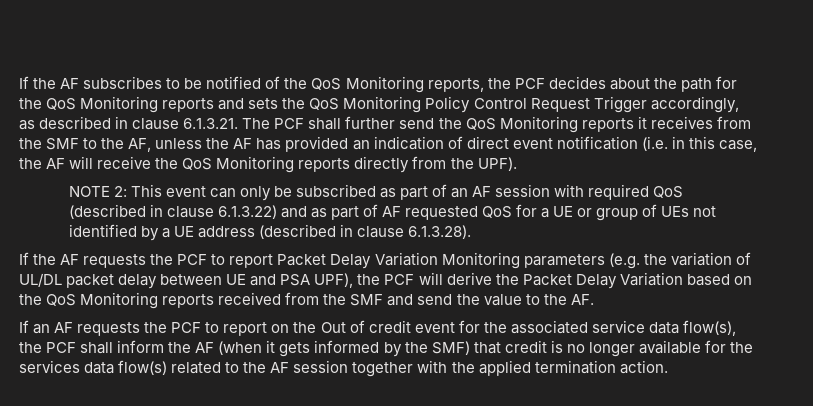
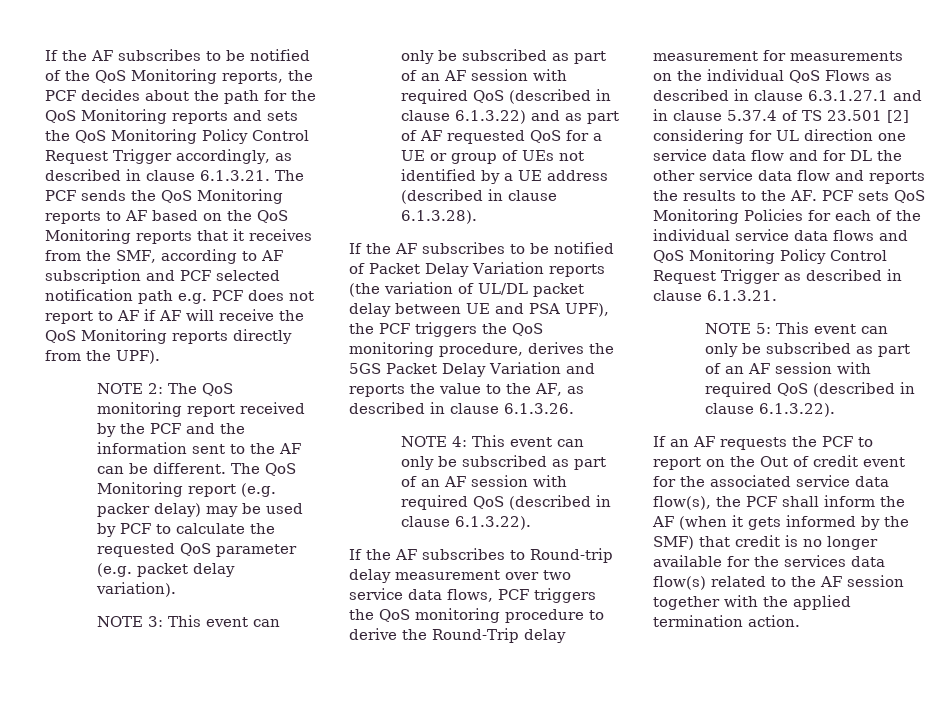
- If the AF subscribes to be notified of the QoS Monitoring reports, the PCF decides about the path for the QoS Monitoring reports and sets the QoS Monitoring Policy Control Request Trigger accordingly, as described in clause 6.1.3.21. The PCF shall further send the QoS Monitoring reports it receives from the SMF to the AF, unless the AF has provided an indication of direct event notification (i.e. in this case, the AF will receive the QoS Monitoring reports directly from the UPF).
+ If the AF subscribes to be notified of the QoS Monitoring reports, the PCF decides about the path for the QoS Monitoring reports and sets the QoS Monitoring Policy Control Request Trigger accordingly, as described in clause 6.1.3.21. The PCF sends the QoS Monitoring reports to AF based on the QoS Monitoring reports that it receives from the SMF, according to AF subscription and PCF selected notification path e.g. PCF does not report to AF if AF will receive the QoS Monitoring reports directly from the UPF).
- NOTE 2: This event can only be subscribed as part of an AF session with required QoS (described in clause 6.1.3.22) and as part of AF requested QoS for a UE or group of UEs not identified by a UE address (described in clause 6.1.3.28).
+ NOTE 2: The QoS monitoring report received by the PCF and the information sent to the AF can be different. The QoS Monitoring report (e.g. packer delay) may be used by PCF to calculate the requested QoS parameter (e.g. packet delay variation).
+ NOTE 3: This event can only be subscribed as part of an AF session with required QoS (described in clause 6.1.3.22) and as part of AF requested QoS for a UE or group of UEs not identified by a UE address (described in clause 6.1.3.28).
- If the AF requests the PCF to report Packet Delay Variation Monitoring parameters (e.g. the variation of UL/DL packet delay between UE and PSA UPF), the PCF will derive the Packet Delay Variation based on the QoS Monitoring reports received from the SMF and send the value to the AF.
+ If the AF subscribes to be notified of Packet Delay Variation reports (the variation of UL/DL packet delay between UE and PSA UPF), the PCF triggers the QoS monitoring procedure, derives the 5GS Packet Delay Variation and reports the value to the AF, as described in clause 6.1.3.26.
+ NOTE 4: This event can only be subscribed as part of an AF session with required QoS (described in clause 6.1.3.22).
+ If the AF subscribes to Round-trip delay measurement over two service data flows, PCF triggers the QoS monitoring procedure to derive the Round-Trip delay measurement for measurements on the individual QoS Flows as described in clause 6.3.1.27.1 and in clause 5.37.4 of TS 23.501 [2] considering for UL direction one service data flow and for DL the other service data flow and reports the results to the AF. PCF sets QoS Monitoring Policies for each of the individual service data flows and QoS Monitoring Policy Control Request Trigger as described in clause 6.1.3.21.
+ NOTE 5: This event can only be subscribed as part of an AF session with required QoS (described in clause 6.1.3.22).

